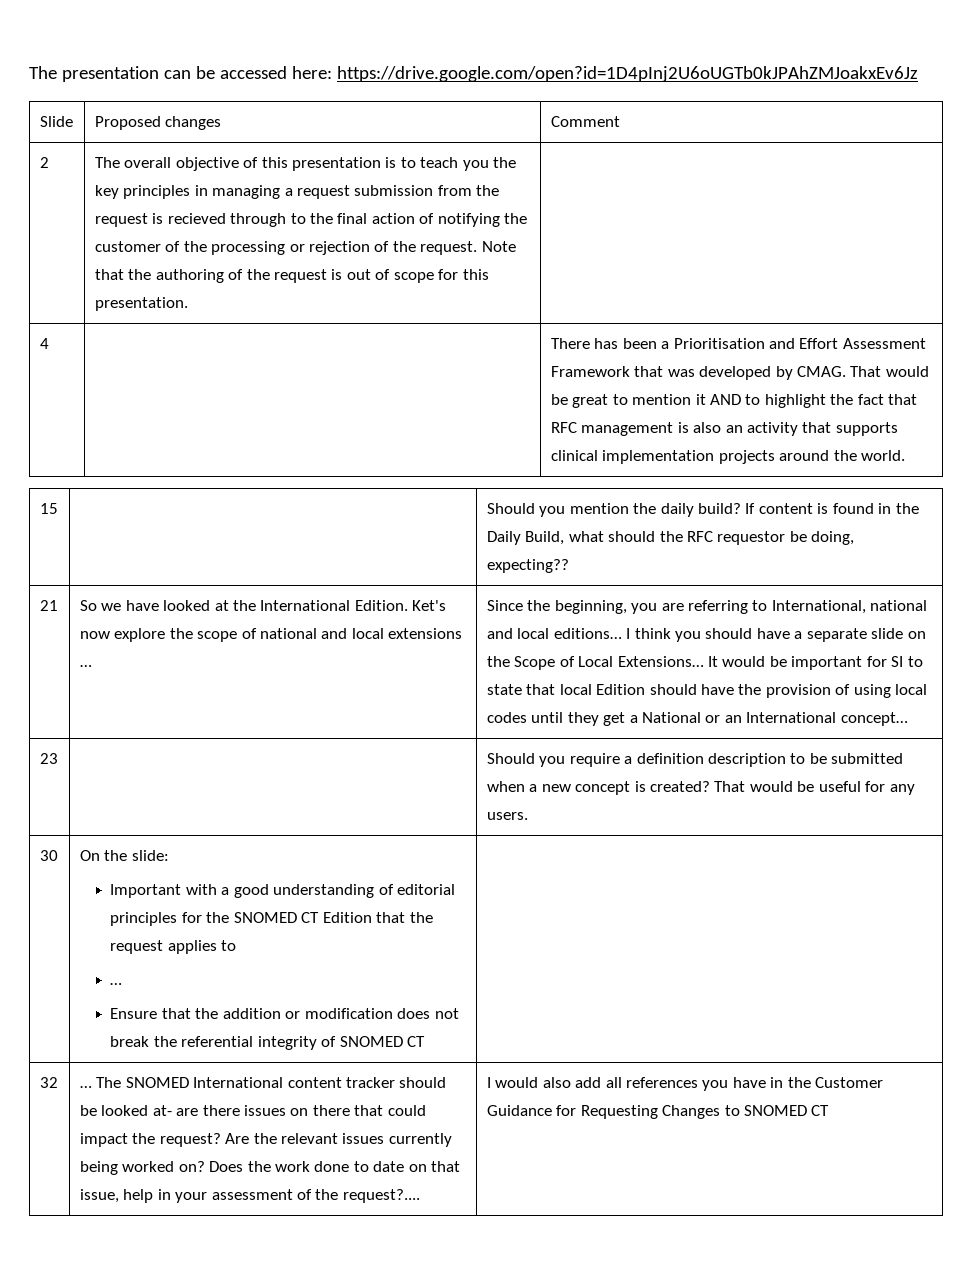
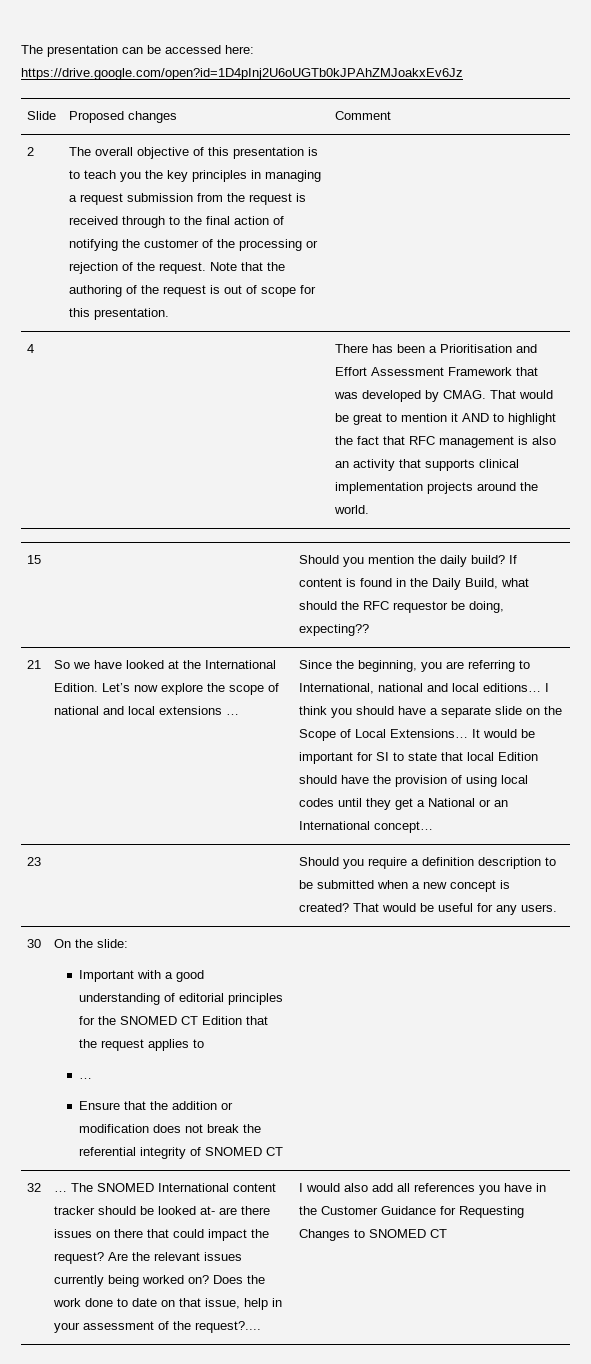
- The overall objective of this presentation is to teach you the key principles in managing a request submission from the request is recieved through to the final action of notifying the customer of the processing or rejection of the request.
+ The overall objective of this presentation is to teach you the key principles in managing a request submission from the request is received through to the final action of notifying the customer of the processing or rejection of the request.
- Ket's now explore the scope of national and local extensions …
+ Let’s now explore the scope of national and local extensions …

